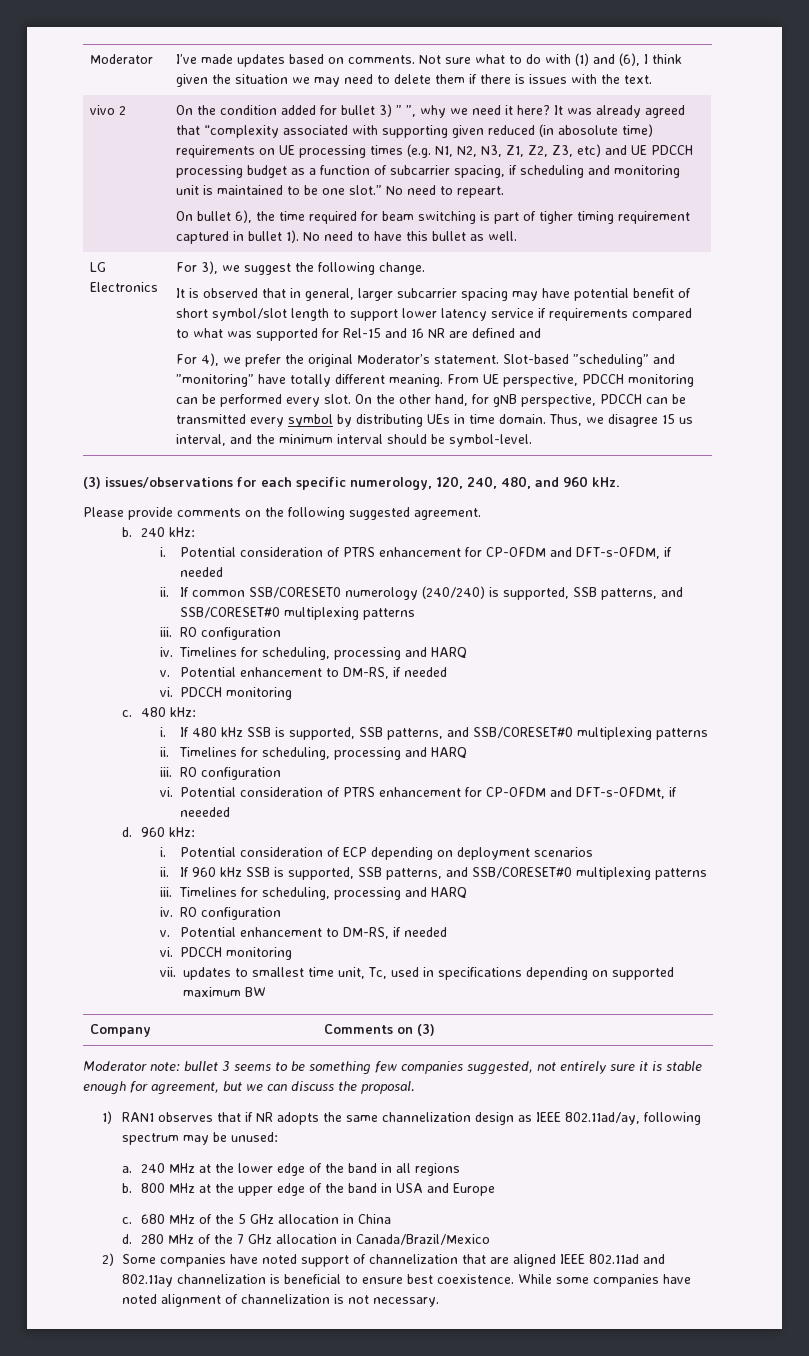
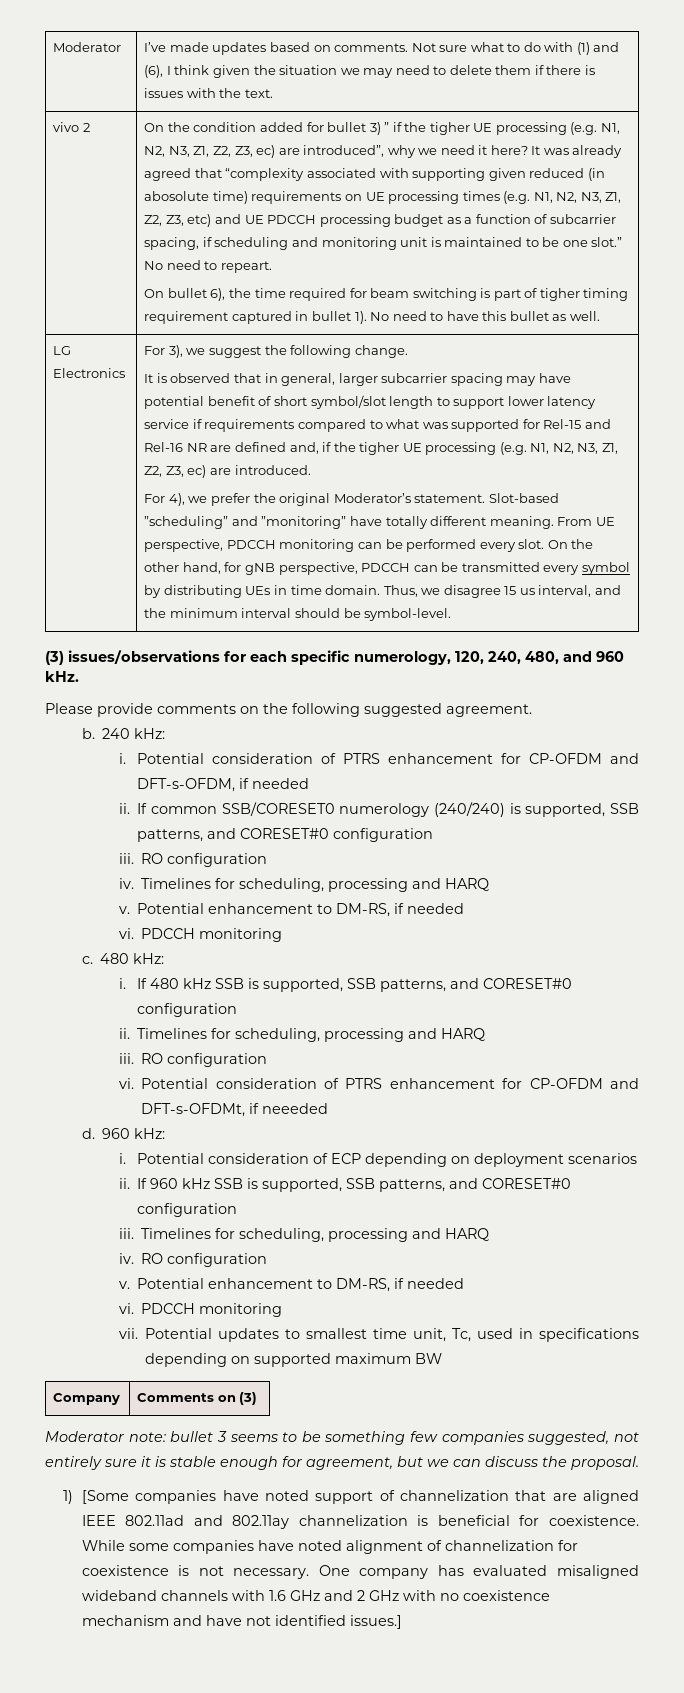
- On the condition added for bullet 3) ” ”, why we need it here?
+ On the condition added for bullet 3) ” if the tigher UE processing (e.g. N1, N2, N3, Z1, Z2, Z3, ec) are introduced”, why we need it here?
- It is observed that in general, larger subcarrier spacing may have potential benefit of short symbol/slot length to support lower latency service if requirements compared to what was supported for Rel-15 and 16 NR are defined and
+ It is observed that in general, larger subcarrier spacing may have potential benefit of short symbol/slot length to support lower latency service if requirements compared to what was supported for Rel-15 and Rel-16 NR are defined and, if the tigher UE processing (e.g. N1, N2, N3, Z1, Z2, Z3, ec) are introduced.
- If common SSB/CORESET0 numerology (240/240) is supported, SSB patterns, and SSB/CORESET#0 multiplexing patterns
+ If common SSB/CORESET0 numerology (240/240) is supported, SSB patterns, and CORESET#0 configuration
- If 480 kHz SSB is supported, SSB patterns, and SSB/CORESET#0 multiplexing patterns
+ If 480 kHz SSB is supported, SSB patterns, and CORESET#0 configuration
- If 960 kHz SSB is supported, SSB patterns, and SSB/CORESET#0 multiplexing patterns
+ If 960 kHz SSB is supported, SSB patterns, and CORESET#0 configuration
- vii. updates to smallest time unit, Tc, used in specifications depending on supported maximum BW
+ vii. Potential updates to smallest time unit, Tc, used in specifications depending on supported maximum BW
- 1) RAN1 observes that if NR adopts the same channelization design as IEEE 802.11ad/ay, following spectrum may be unused:
- a. 240 MHz at the lower edge of the band in all regions
- b. 800 MHz at the upper edge of the band in USA and Europe
- c. 680 MHz of the 5 GHz allocation in China
- d. 280 MHz of the 7 GHz allocation in Canada/Brazil/Mexico
- 2) Some companies have noted support of channelization that are aligned IEEE 802.11ad and 802.11ay channelization is beneficial to ensure best coexistence.
+ 1) [Some companies have noted support of channelization that are aligned IEEE 802.11ad and 802.11ay channelization is beneficial for coexistence.
- While some companies have noted alignment of channelization is not necessary.
+ While some companies have noted alignment of channelization for coexistence is not necessary.
+ One company has evaluated misaligned wideband channels with 1.6 GHz and 2 GHz with no coexistence mechanism and have not identified issues.]

